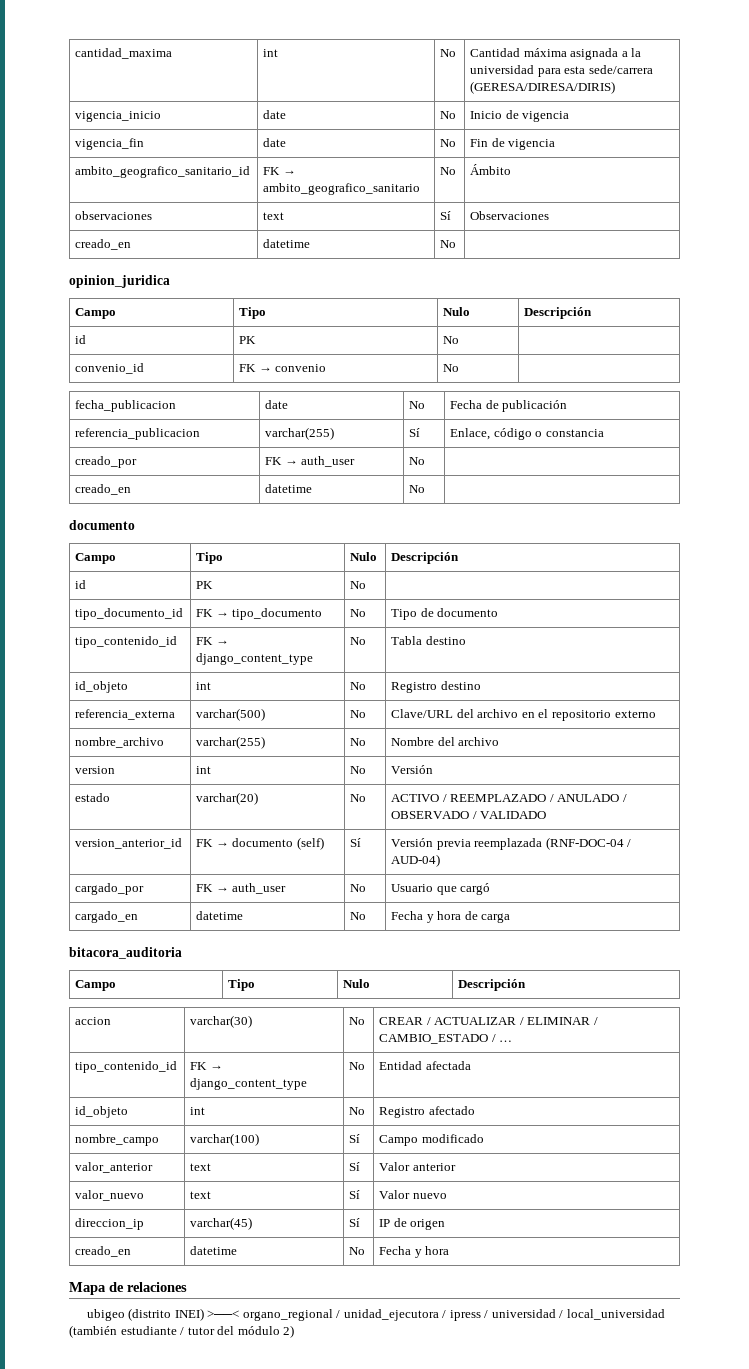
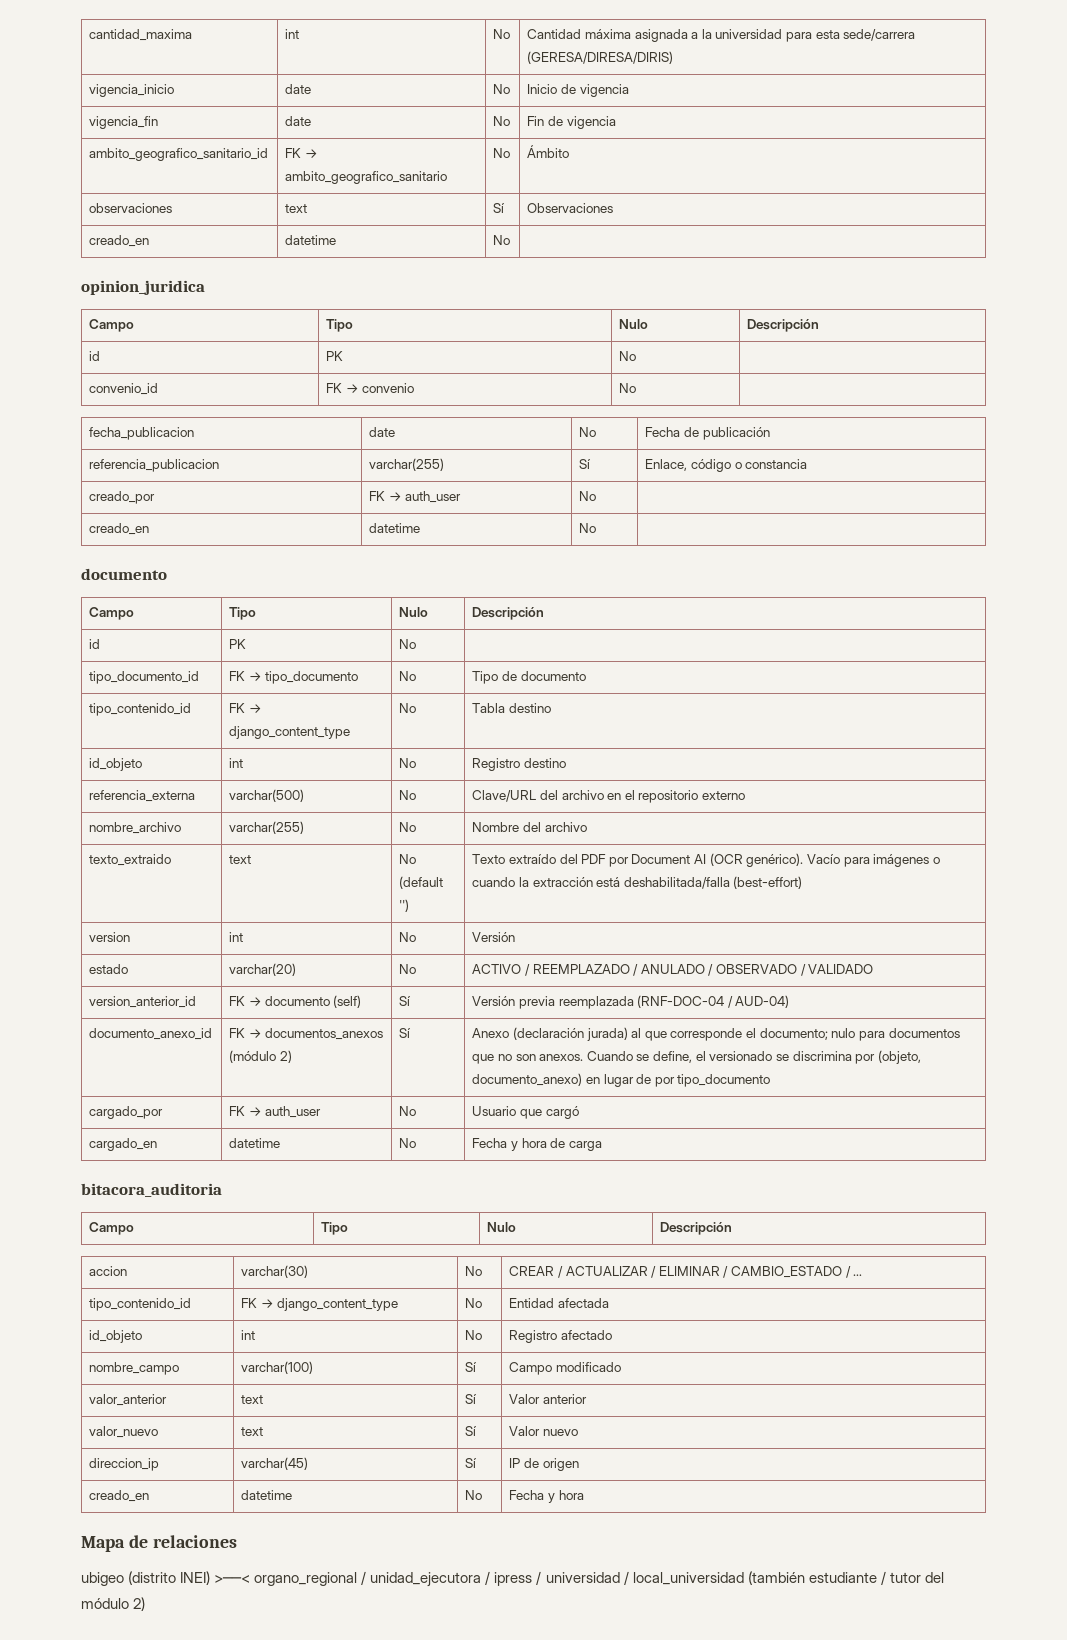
+ texto_extraido | text | No (default '') | Texto extraído del PDF por Document AI (OCR genérico). Vacío para imágenes o cuando la extracción está deshabilitada/falla (best-effort)
+ documento_anexo_id | FK → documentos_anexos (módulo 2) | Sí | Anexo (declaración jurada) al que corresponde el documento; nulo para documentos que no son anexos. Cuando se define, el versionado se discrimina por (objeto, documento_anexo) en lugar de por tipo_documento

